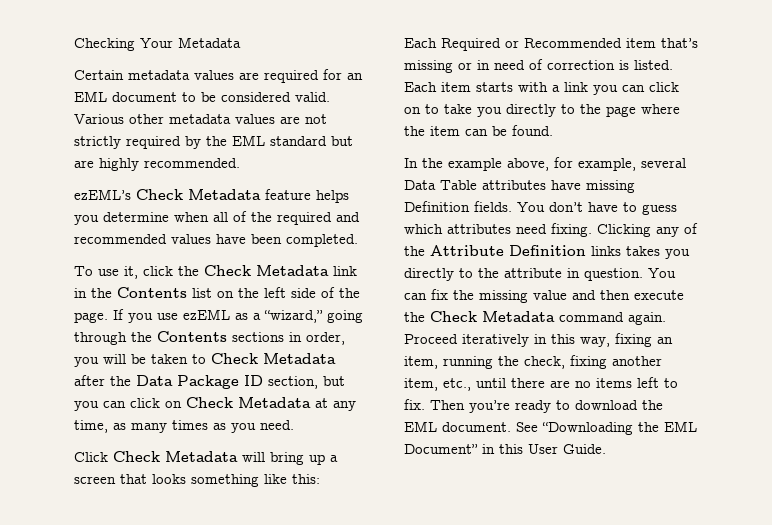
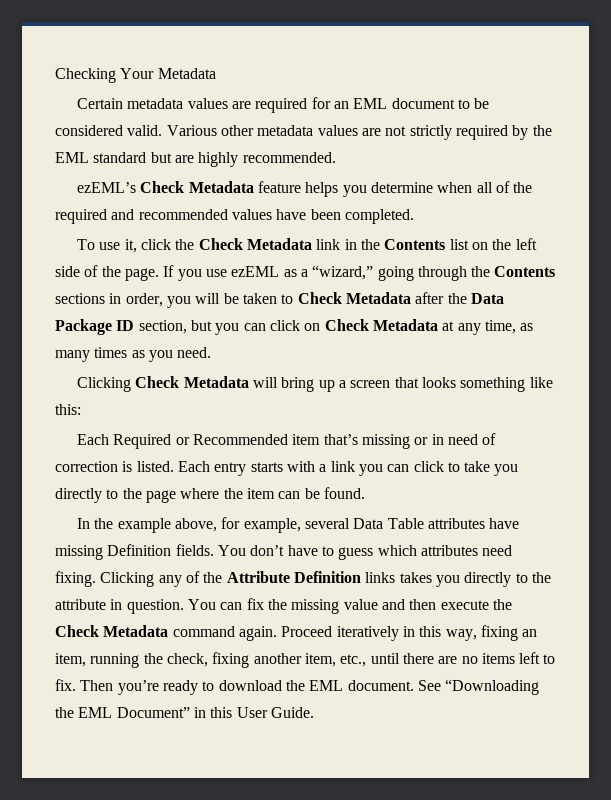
- Click Check Metadata will bring up a screen that looks something like this:
+ Clicking Check Metadata will bring up a screen that looks something like this:
- Each item starts with a link you can click on to take you directly to the page where the item can be found.
+ Each entry starts with a link you can click to take you directly to the page where the item can be found.

